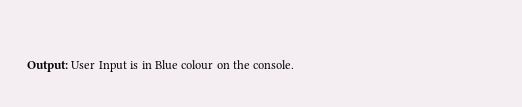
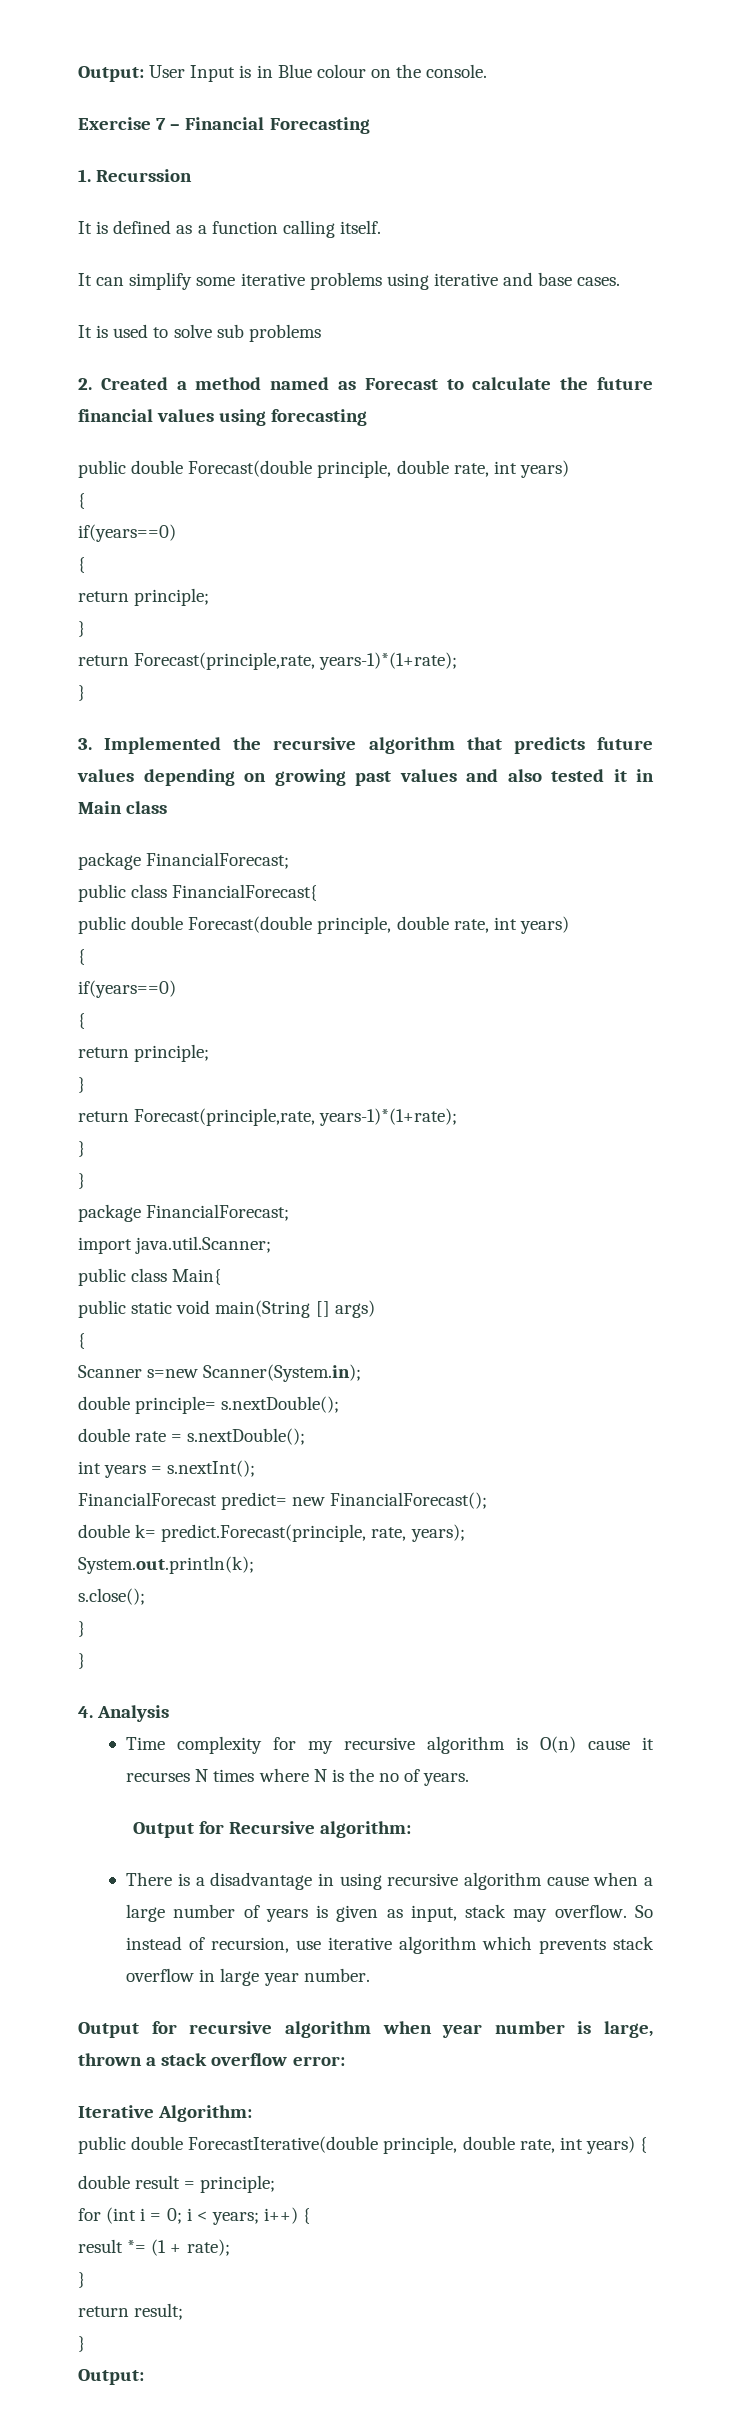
+ Exercise 7 – Financial Forecasting
+ 1. Recurssion
+ It is defined as a function calling itself.
+ It can simplify some iterative problems using iterative and base cases.
+ It is used to solve sub problems
+ 2. Created a method named as Forecast to calculate the future financial values using forecasting
+ public double Forecast(double principle, double rate, int years)
+ {
+ if(years==0)
+ {
+ return principle;
+ }
+ return Forecast(principle,rate, years-1)*(1+rate);
+ }
+ 3. Implemented the recursive algorithm that predicts future values depending on growing past values and also tested it in Main class
+ package FinancialForecast;
+ public class FinancialForecast{
+ public double Forecast(double principle, double rate, int years)
+ {
+ if(years==0)
+ {
+ return principle;
+ }
+ return Forecast(principle,rate, years-1)*(1+rate);
+ }
+ }
+ package FinancialForecast;
+ import java.util.Scanner;
+ public class Main{
+ public static void main(String [] args)
+ {
+ Scanner s=new Scanner(System.in);
+ double principle= s.nextDouble();
+ double rate = s.nextDouble();
+ int years = s.nextInt();
+ FinancialForecast predict= new FinancialForecast();
+ double k= predict.Forecast(principle, rate, years);
+ System.out.println(k);
+ s.close();
+ }
+ }
+ 4. Analysis
+ Time complexity for my recursive algorithm is O(n) cause it recurses N times where N is the no of years.
+ Output for Recursive algorithm:
+ There is a disadvantage in using recursive algorithm cause when a large number of years is given as input, stack may overflow. So instead of recursion, use iterative algorithm which prevents stack overflow in large year number.
+ Output for recursive algorithm when year number is large, thrown a stack overflow error:
+ Iterative Algorithm:
+ public double ForecastIterative(double principle, double rate, int years) {
+ double result = principle;
+ for (int i = 0; i < years; i++) {
+ result *= (1 + rate);
+ }
+ return result;
+ }
+ Output:

